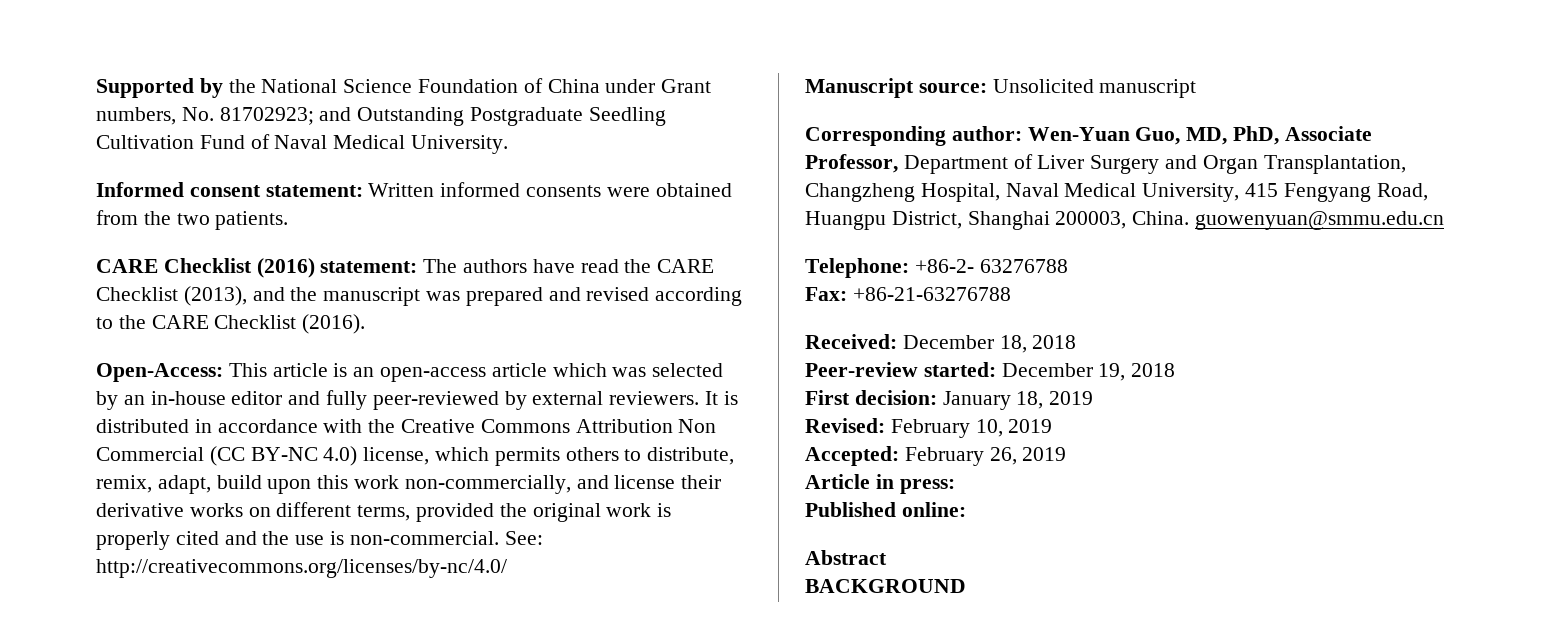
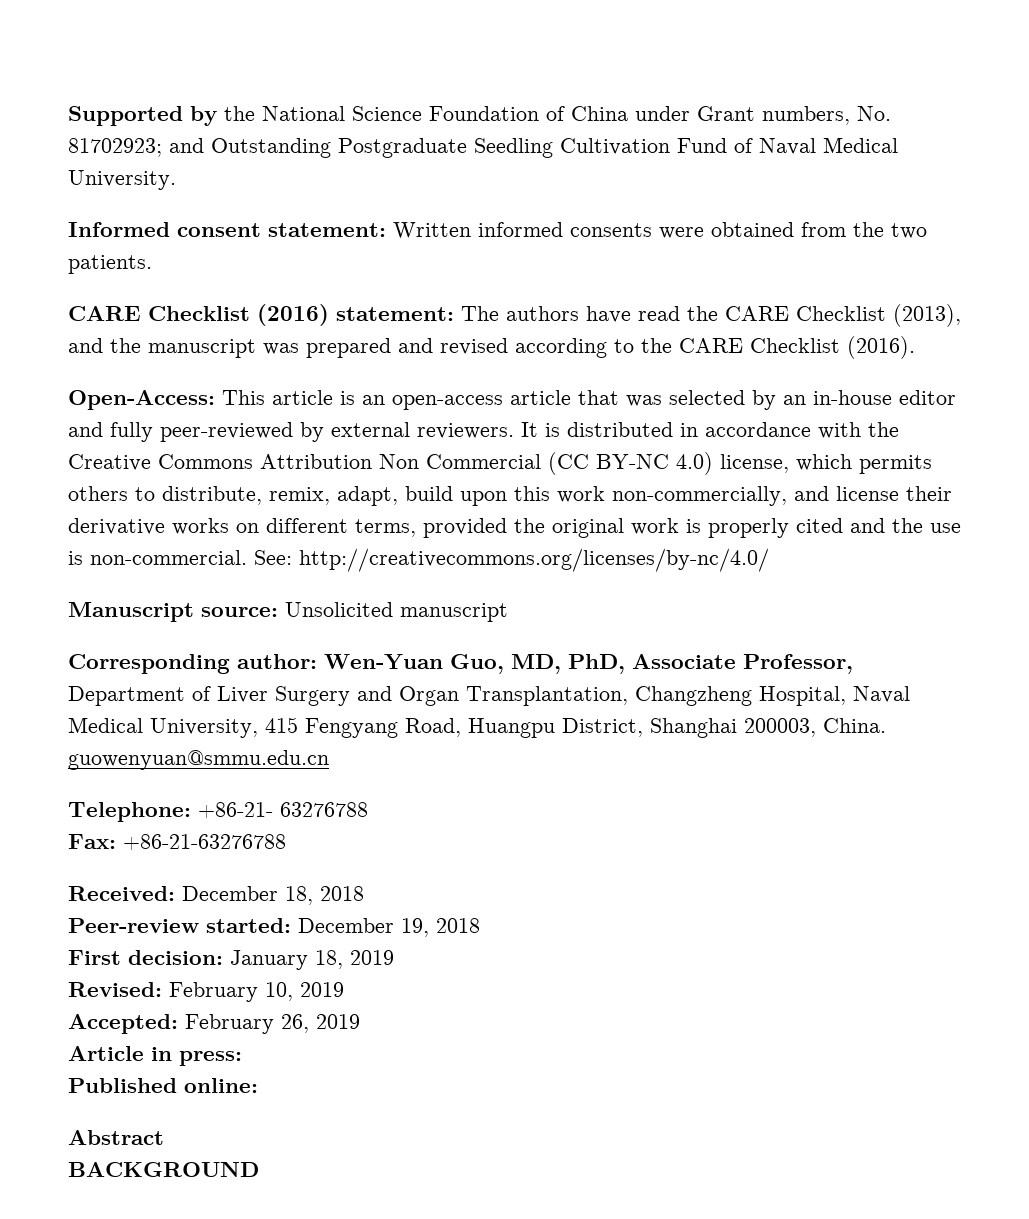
- Open-Access: This article is an open-access article which was selected by an in-house editor and fully peer-reviewed by external reviewers.
+ Open-Access: This article is an open-access article that was selected by an in-house editor and fully peer-reviewed by external reviewers.
- Telephone: +86-2- 63276788
+ Telephone: +86-21- 63276788

